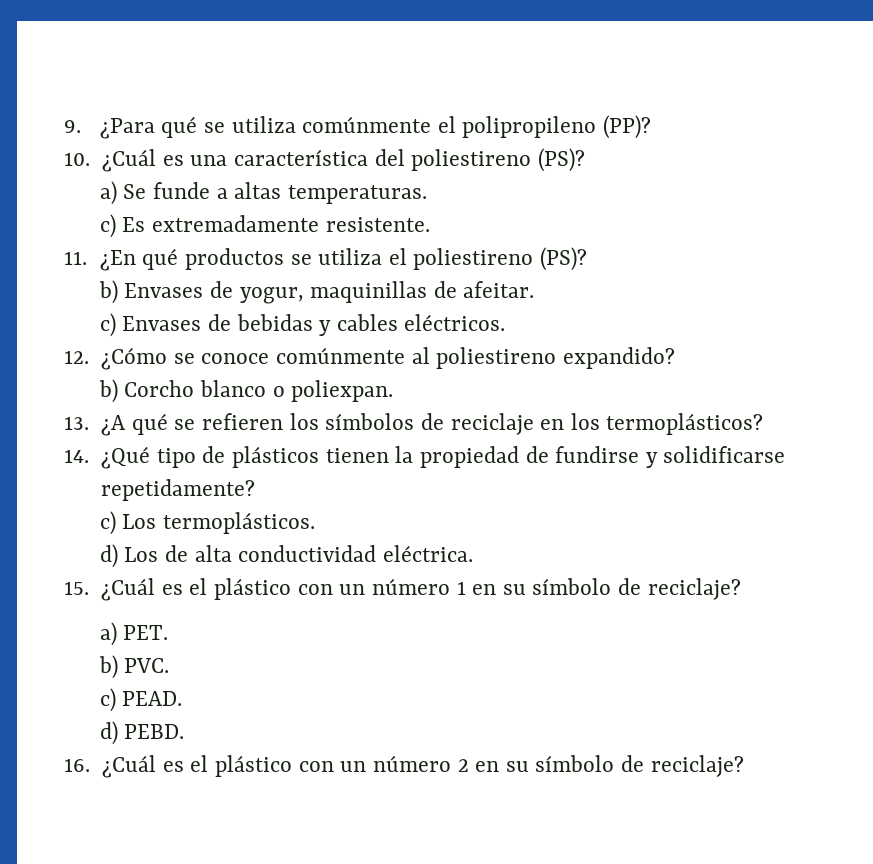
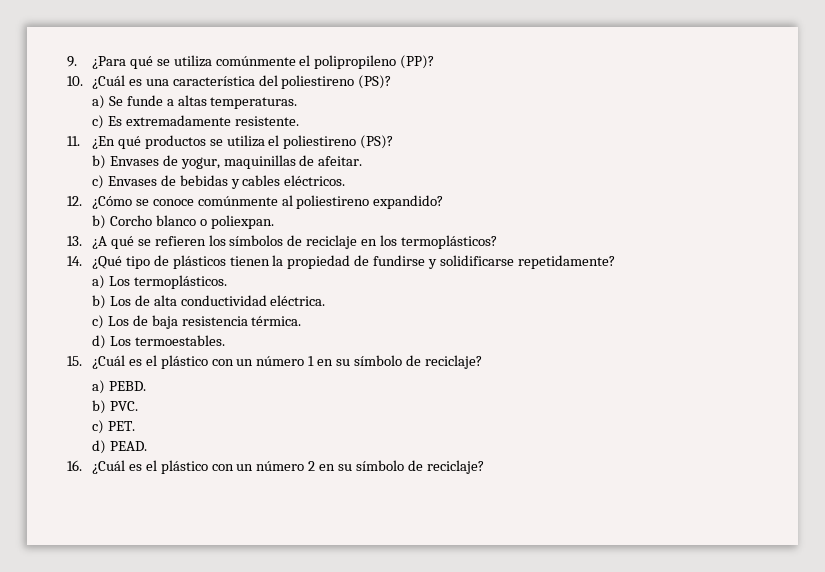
- c) Los termoplásticos.
+ a) Los termoplásticos.
- d) Los de alta conductividad eléctrica.
+ b) Los de alta conductividad eléctrica.
+ c) Los de baja resistencia térmica.
+ d) Los termoestables.
- a) PET.
+ a) PEBD.
- c) PEAD.
- d) PEBD.
+ c) PET.
+ d) PEAD.

